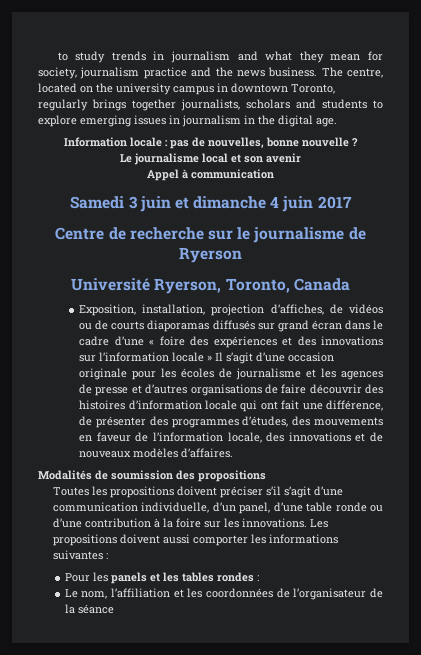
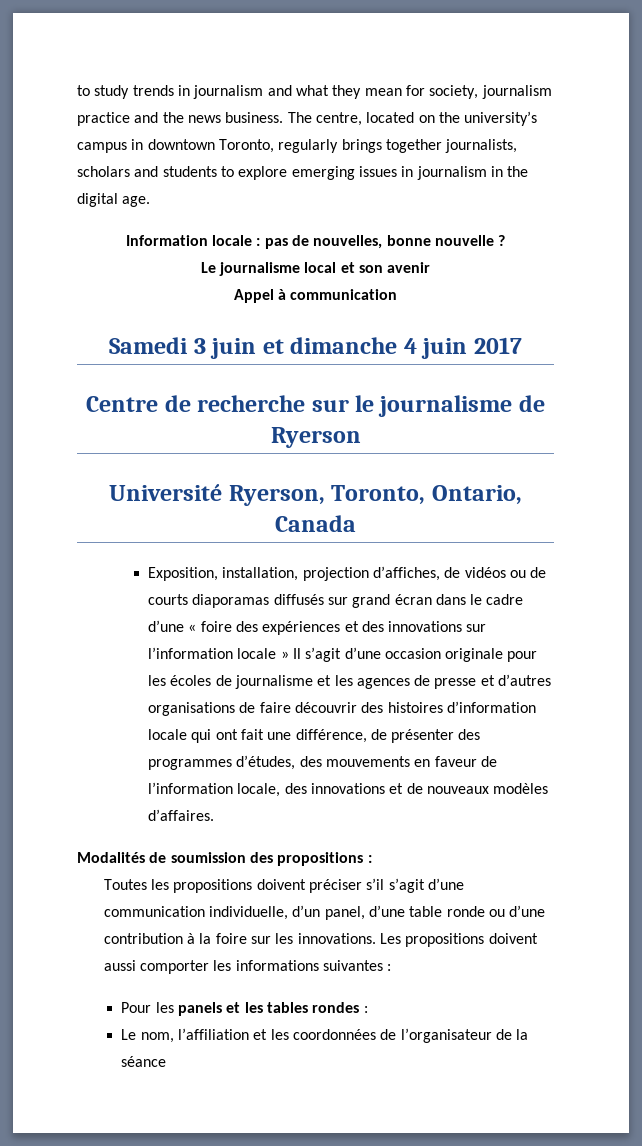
- The centre, located on the university campus in downtown Toronto, regularly brings together journalists, scholars and students to explore emerging issues in journalism in the digital age.
+ The centre, located on the university’s campus in downtown Toronto, regularly brings together journalists, scholars and students to explore emerging issues in journalism in the digital age.
- Université Ryerson, Toronto, Canada
+ Université Ryerson, Toronto, Ontario, Canada
- Modalités de soumission des propositions
+ Modalités de soumission des propositions :

